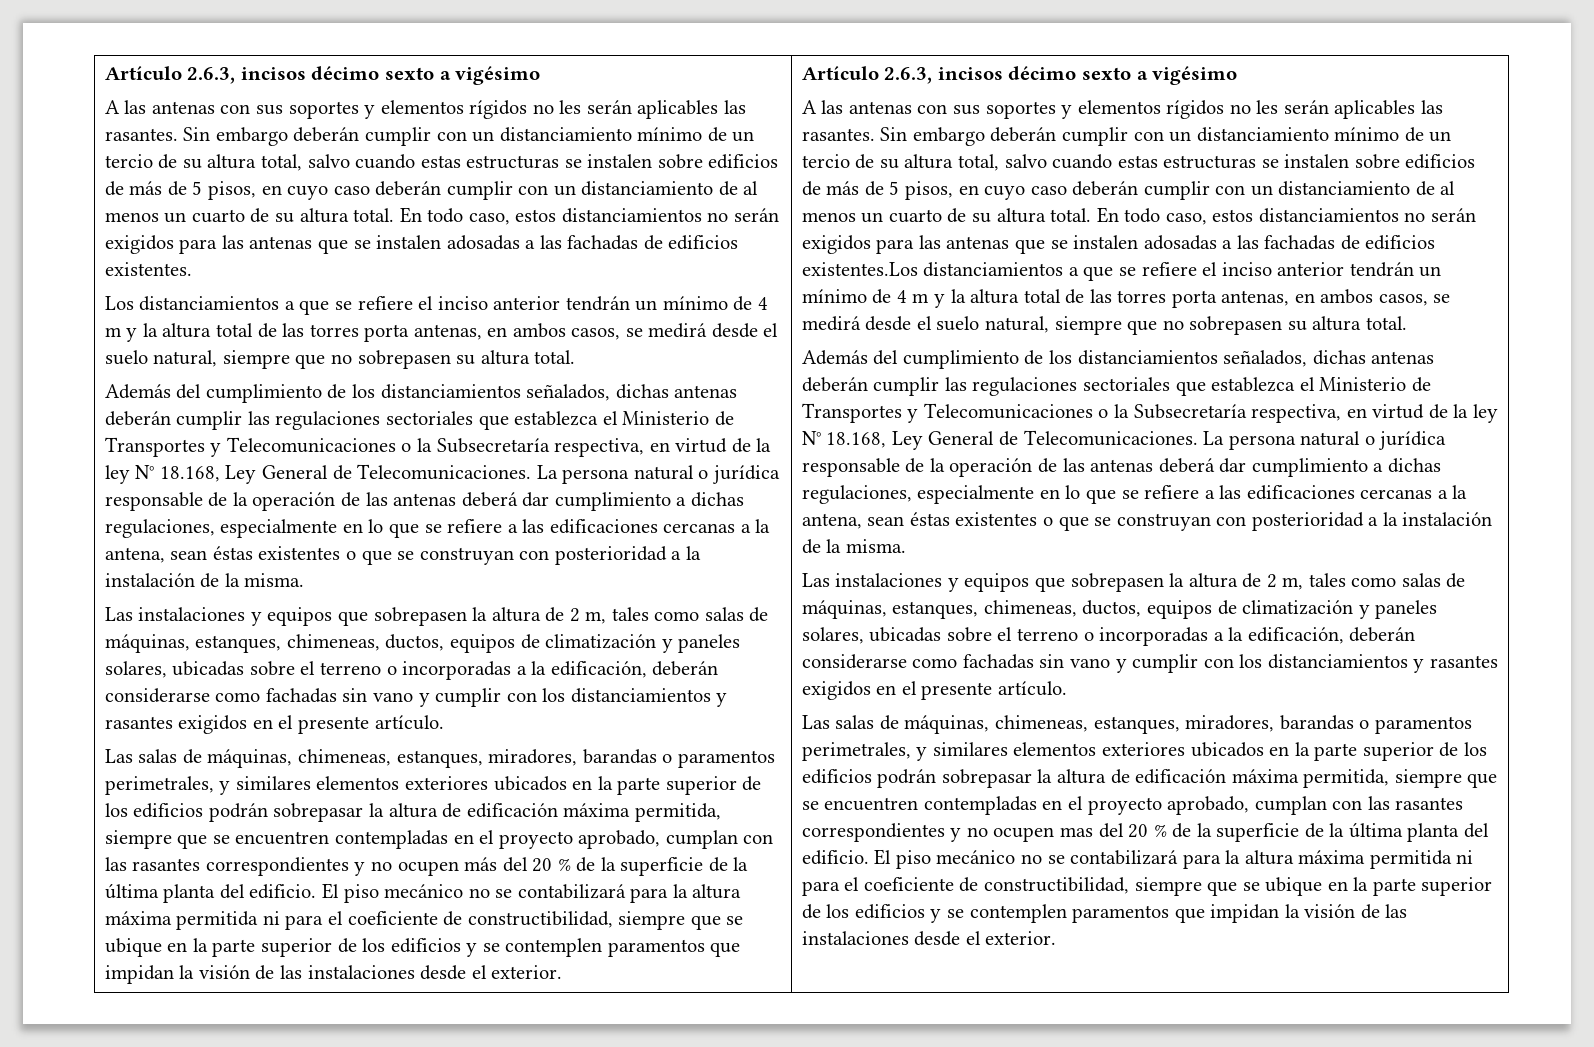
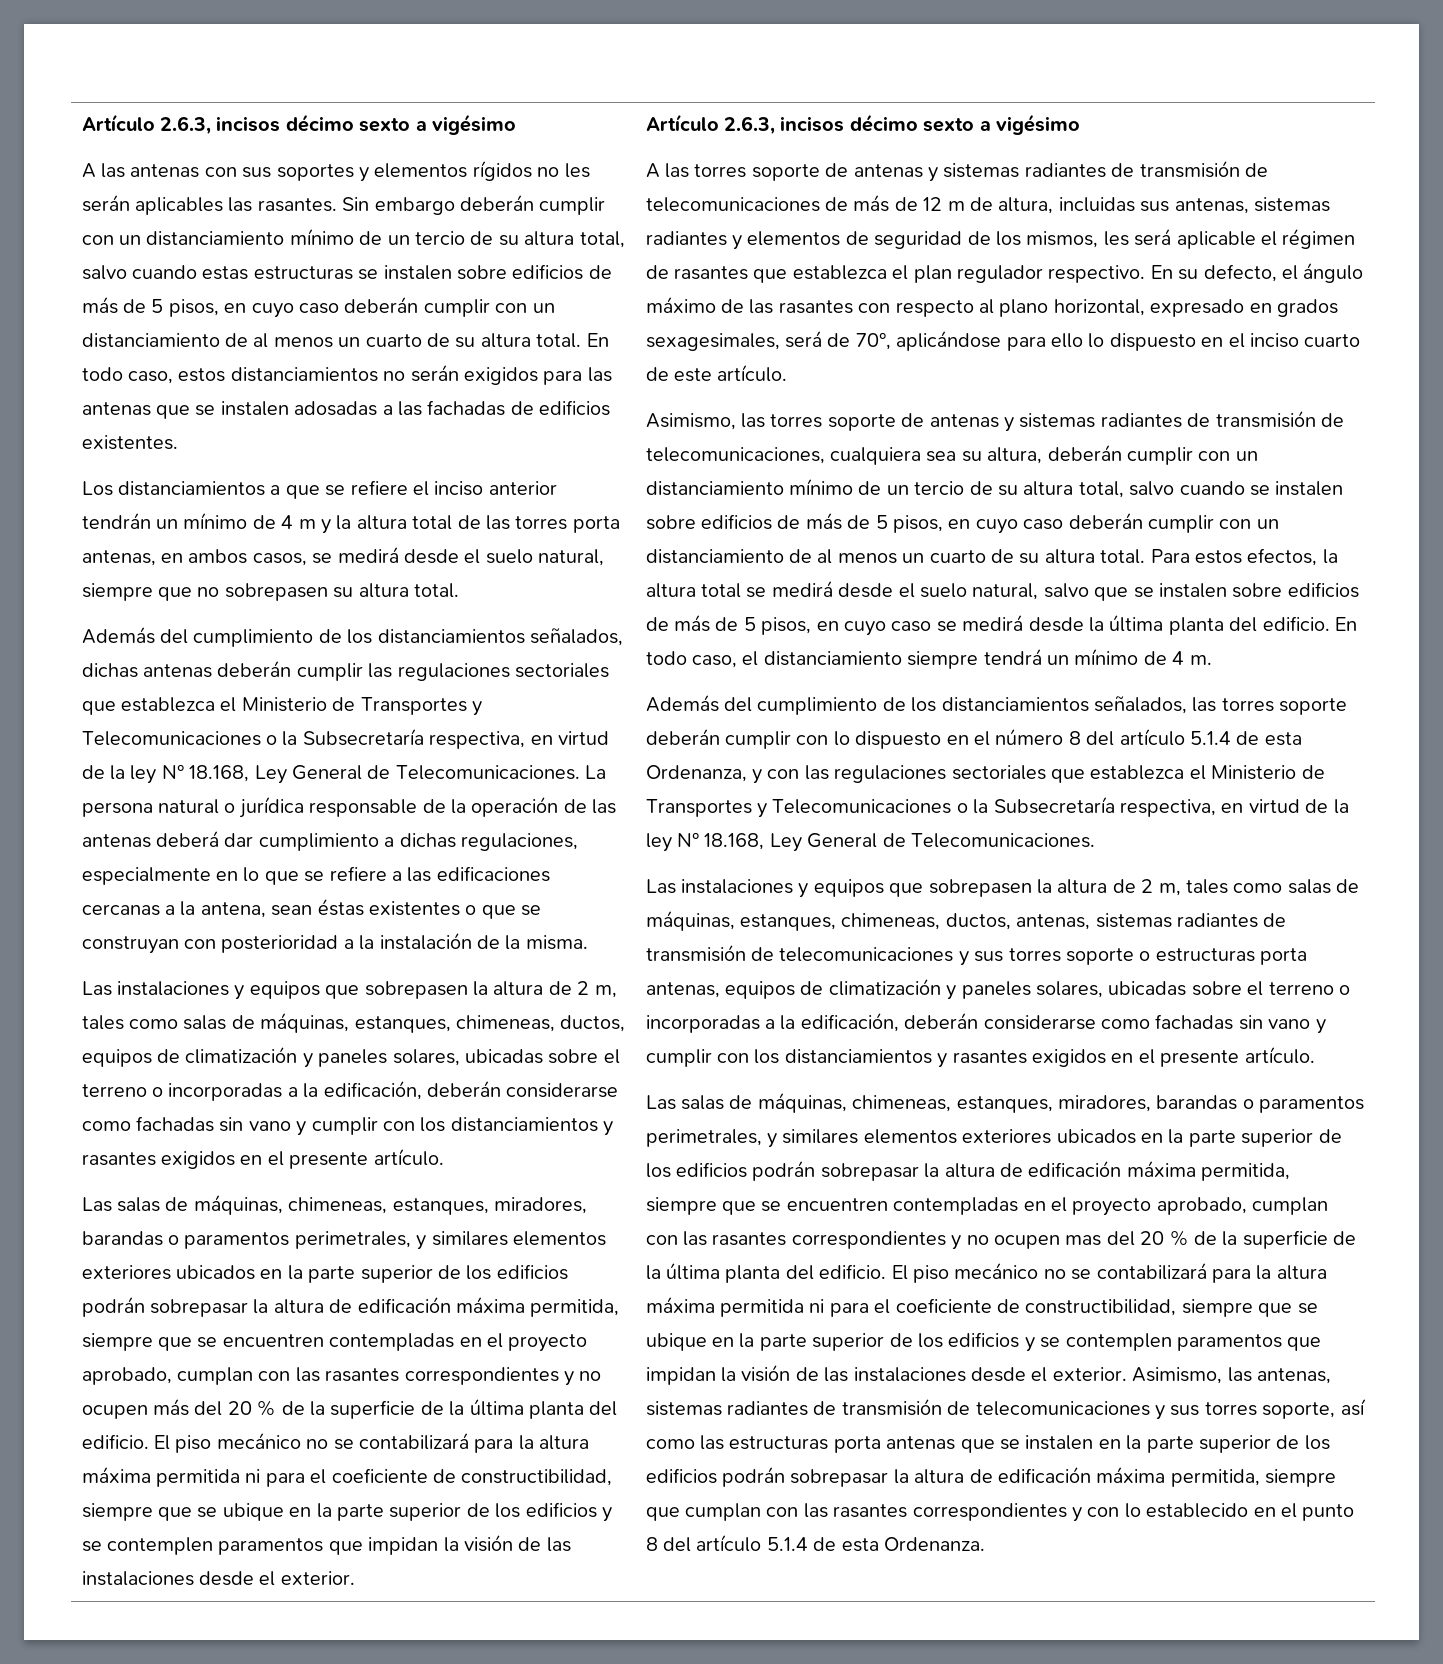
  El piso mecánico no se contabilizará para la altura máxima permitida ni para el coeficiente de constructibilidad, siempre que se ubique en la parte superior de los edificios y se contemplen paramentos que impidan la visión de las instalaciones desde el exterior. | Artículo 2.6.3, incisos décimo sexto a vigésimo
- A las antenas con sus soportes y elementos rígidos no les serán aplicables las rasantes. Sin embargo deberán cumplir con un distanciamiento mínimo de un tercio de su altura total, salvo cuando estas estructuras se instalen sobre edificios de más de 5 pisos, en cuyo caso deberán cumplir con un distanciamiento de al menos un cuarto de su altura total.
+ A las torres soporte de antenas y sistemas radiantes de transmisión de telecomunicaciones de más de 12 m de altura, incluidas sus antenas, sistemas radiantes y elementos de seguridad de los mismos, les será aplicable el régimen de rasantes que establezca el plan regulador respectivo. En su defecto, el ángulo máximo de las rasantes con respecto al plano horizontal, expresado en grados sexagesimales, será de 70°, aplicándose para ello lo dispuesto en el inciso cuarto de este artículo.
+ Asimismo, las torres soporte de antenas y sistemas radiantes de transmisión de telecomunicaciones, cualquiera sea su altura, deberán cumplir con un distanciamiento mínimo de un tercio de su altura total, salvo cuando se instalen sobre edificios de más de 5 pisos, en cuyo caso deberán cumplir con un distanciamiento de al menos un cuarto de su altura total.
- En todo caso, estos distanciamientos no serán exigidos para las antenas que se instalen adosadas a las fachadas de edificios existentes.Los distanciamientos a que se refiere el inciso anterior tendrán un mínimo de 4 m y la altura total de las torres porta antenas, en ambos casos, se medirá desde el suelo natural, siempre que no sobrepasen su altura total.
- Además del cumplimiento de los distanciamientos señalados, dichas antenas deberán cumplir las regulaciones sectoriales que establezca el Ministerio de Transportes y Telecomunicaciones o la Subsecretaría respectiva, en virtud de la ley N° 18.168, Ley General de Telecomunicaciones. La persona natural o jurídica responsable de la operación de las antenas deberá dar cumplimiento a dichas regulaciones, especialmente en lo que se refiere a las edificaciones cercanas a la antena, sean éstas existentes o que se construyan con posterioridad a la instalación de la misma.
- Las instalaciones y equipos que sobrepasen la altura de 2 m, tales como salas de máquinas, estanques, chimeneas, ductos, equipos de climatización y paneles solares, ubicadas sobre el terreno o incorporadas a la edificación, deberán considerarse como fachadas sin vano y cumplir con los distanciamientos y rasantes exigidos en el presente artículo.
+ Para estos efectos, la altura total se medirá desde el suelo natural, salvo que se instalen sobre edificios de más de 5 pisos, en cuyo caso se medirá desde la última planta del edificio. En todo caso, el distanciamiento siempre tendrá un mínimo de 4 m.
+ Además del cumplimiento de los distanciamientos señalados, las torres soporte deberán cumplir con lo dispuesto en el número 8 del artículo 5.1.4 de esta Ordenanza, y con las regulaciones sectoriales que establezca el Ministerio de Transportes y Telecomunicaciones o la Subsecretaría respectiva, en virtud de la ley N° 18.168, Ley General de Telecomunicaciones.
+ Las instalaciones y equipos que sobrepasen la altura de 2 m, tales como salas de máquinas, estanques, chimeneas, ductos, antenas, sistemas radiantes de transmisión de telecomunicaciones y sus torres soporte o estructuras porta antenas, equipos de climatización y paneles solares, ubicadas sobre el terreno o incorporadas a la edificación, deberán considerarse como fachadas sin vano y cumplir con los distanciamientos y rasantes exigidos en el presente artículo.
+ Asimismo, las antenas, sistemas radiantes de transmisión de telecomunicaciones y sus torres soporte, así como las estructuras porta antenas que se instalen en la parte superior de los edificios podrán sobrepasar la altura de edificación máxima permitida, siempre que cumplan con las rasantes correspondientes y con lo establecido en el punto 8 del artículo 5.1.4 de esta Ordenanza.

